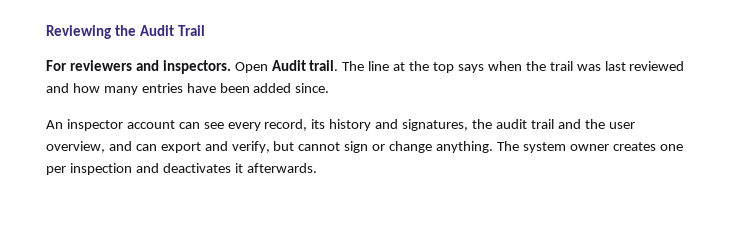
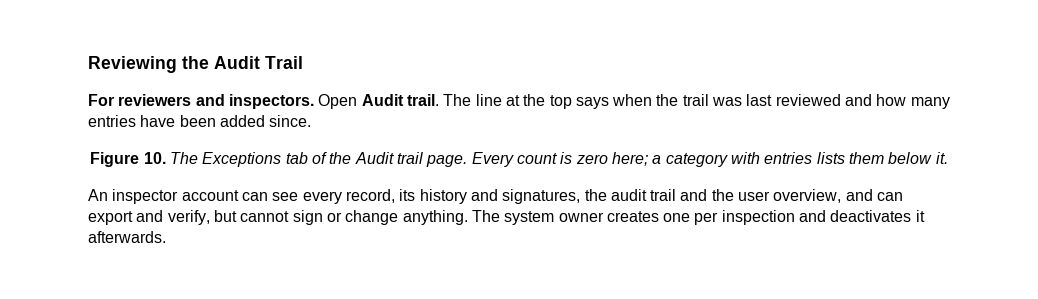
+ Figure 10. The Exceptions tab of the Audit trail page. Every count is zero here; a category with entries lists them below it.

